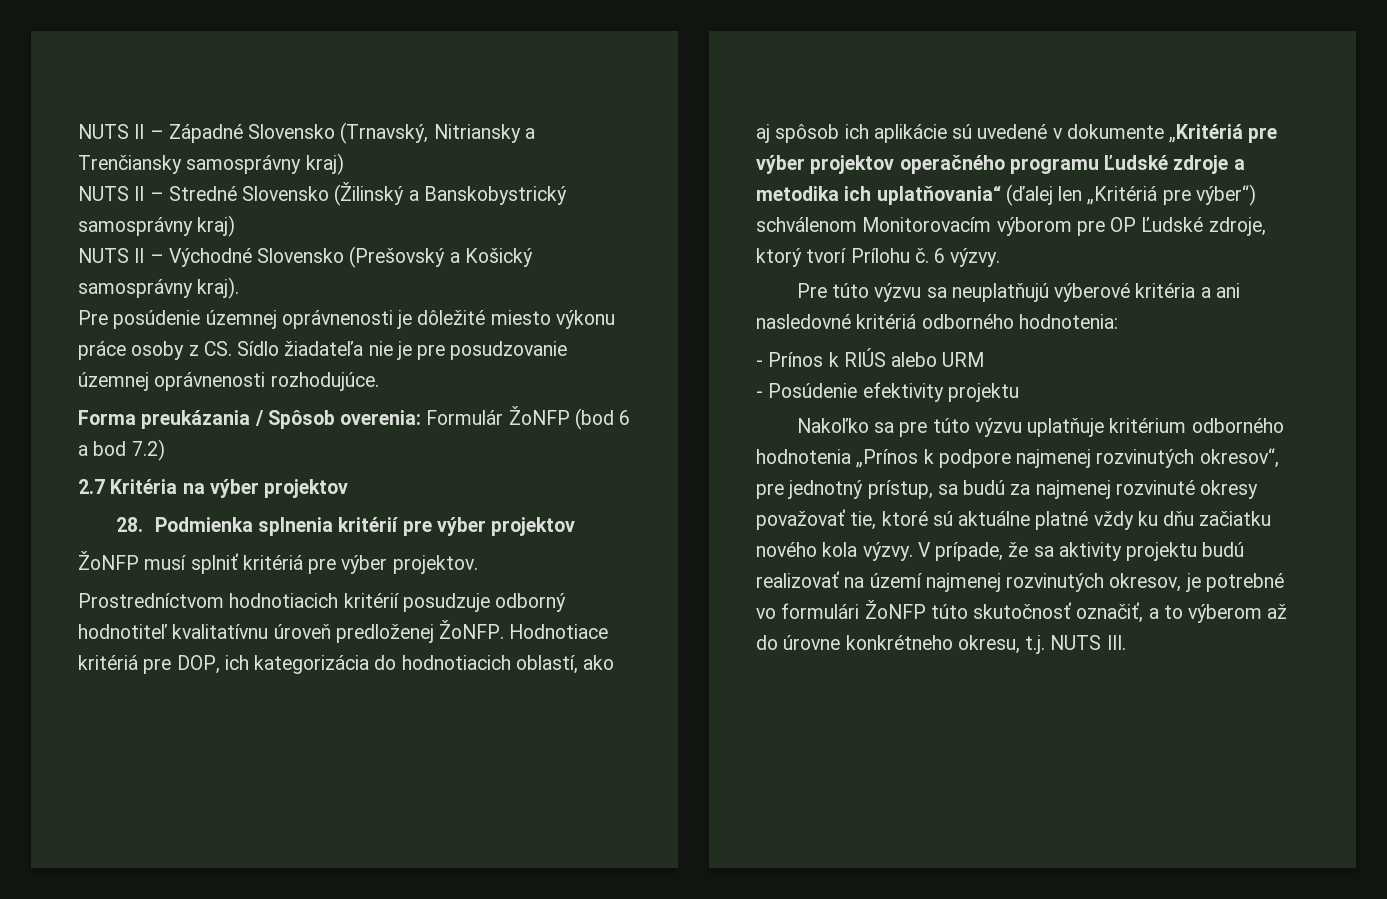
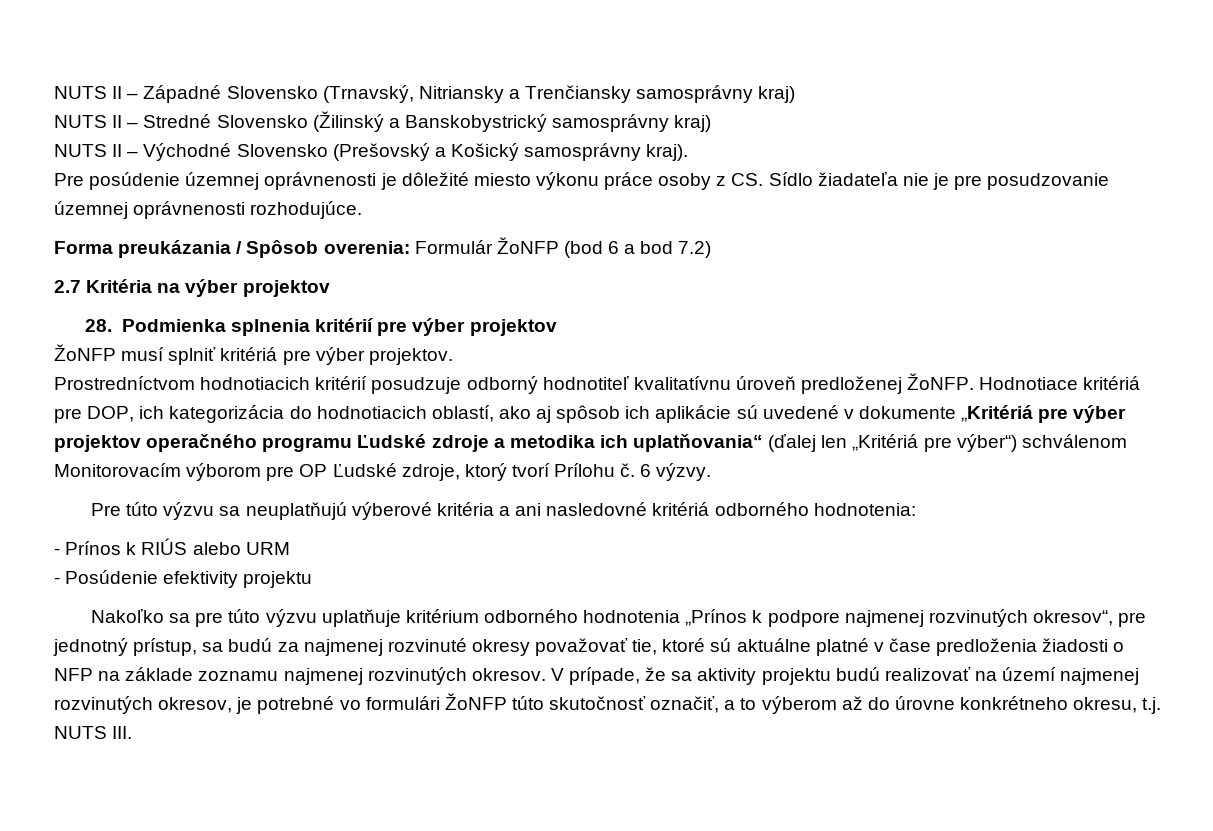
- Nakoľko sa pre túto výzvu uplatňuje kritérium odborného hodnotenia „Prínos k podpore najmenej rozvinutých okresov“, pre jednotný prístup, sa budú za najmenej rozvinuté okresy považovať tie, ktoré sú aktuálne platné vždy ku dňu začiatku nového kola výzvy.
+ Nakoľko sa pre túto výzvu uplatňuje kritérium odborného hodnotenia „Prínos k podpore najmenej rozvinutých okresov“, pre jednotný prístup, sa budú za najmenej rozvinuté okresy považovať tie, ktoré sú aktuálne platné v čase predloženia žiadosti o NFP na základe zoznamu najmenej rozvinutých okresov.

